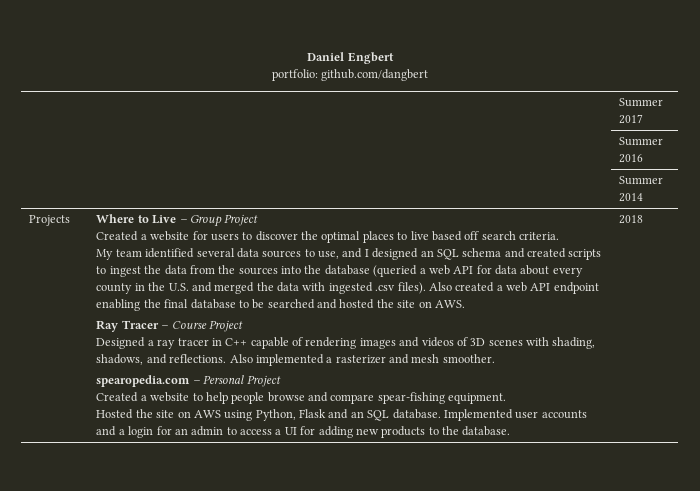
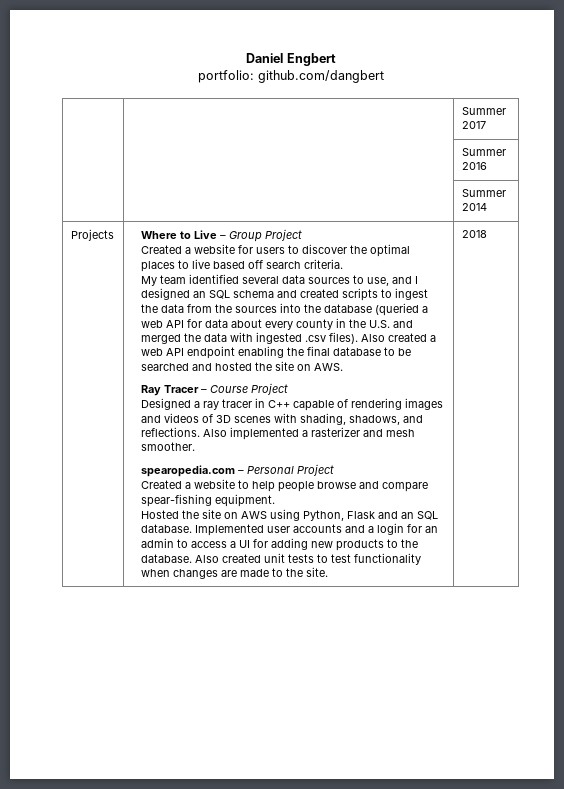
+ Also created unit tests to test functionality when changes are made to the site.

